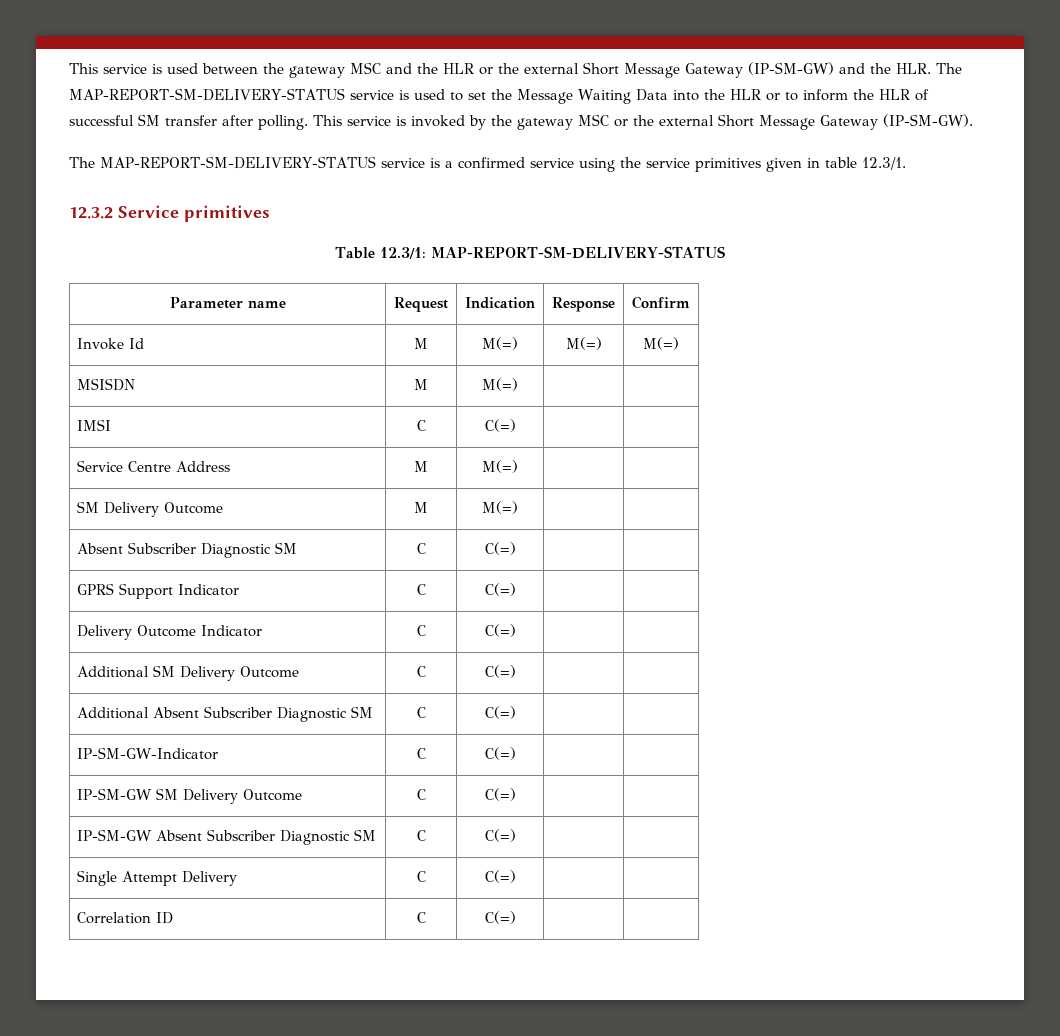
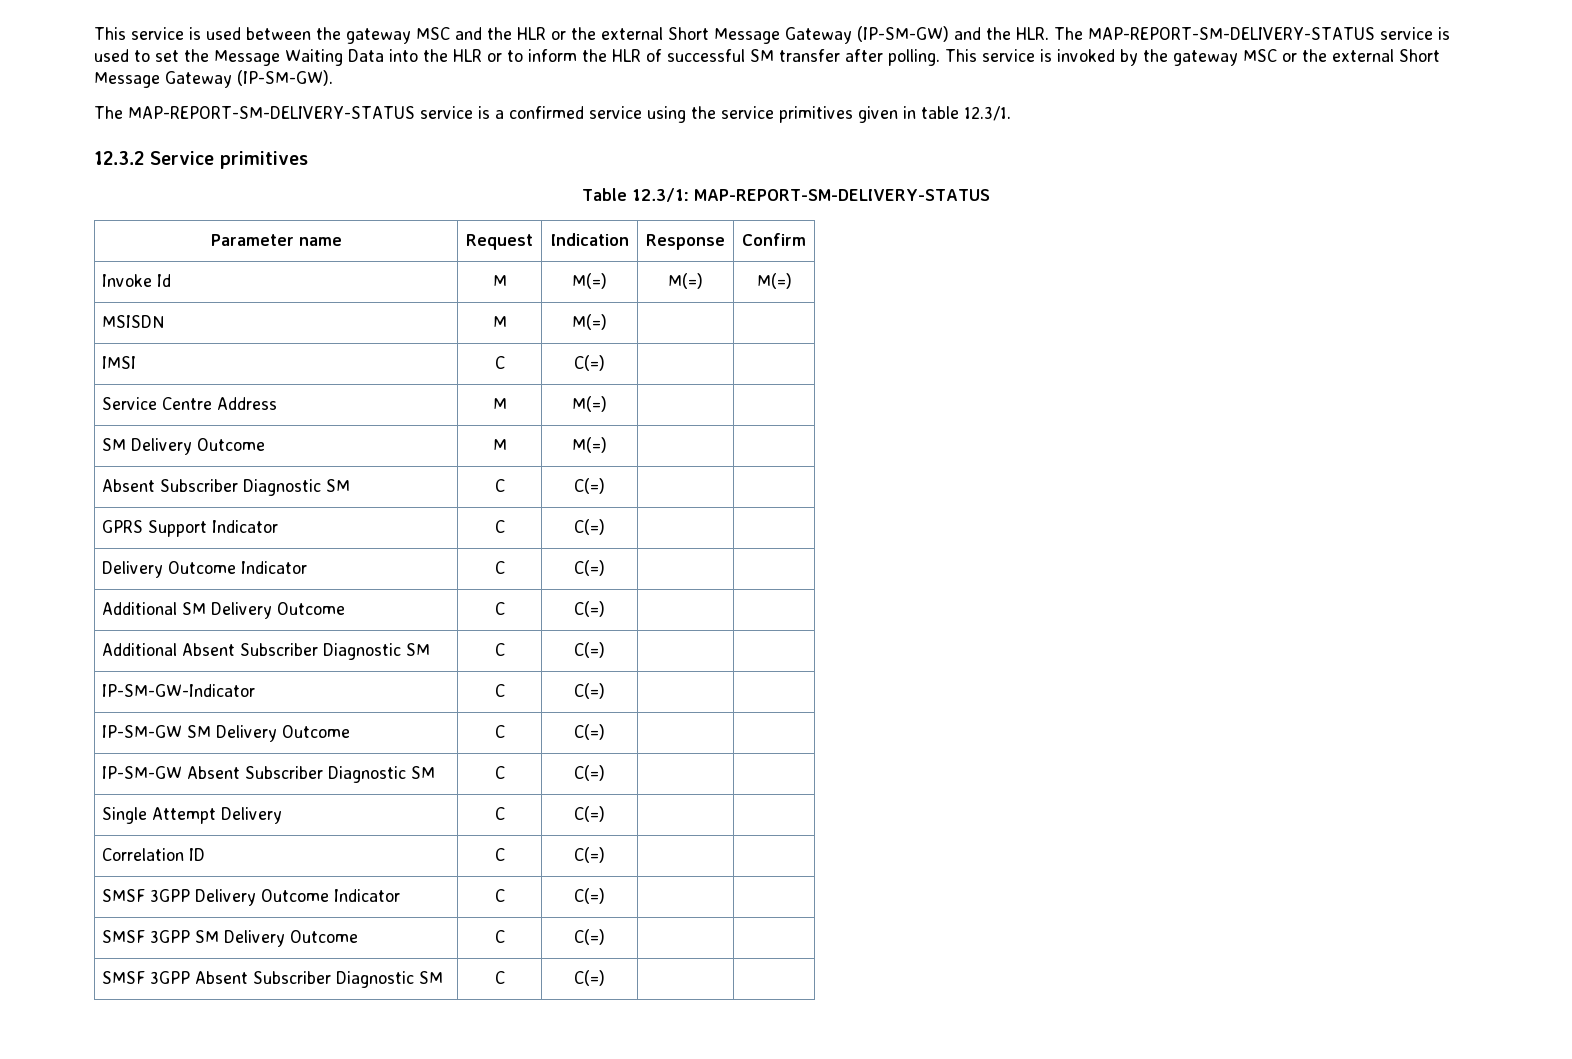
+ SMSF 3GPP Delivery Outcome Indicator | C | C(=) | |
+ SMSF 3GPP SM Delivery Outcome | C | C(=) | |
+ SMSF 3GPP Absent Subscriber Diagnostic SM | C | C(=) | |

